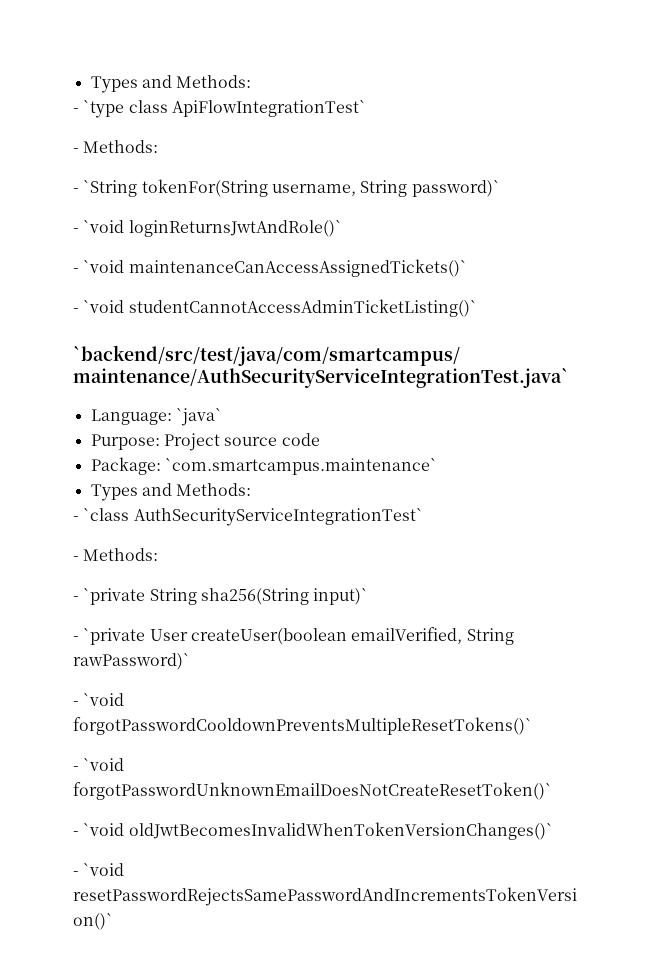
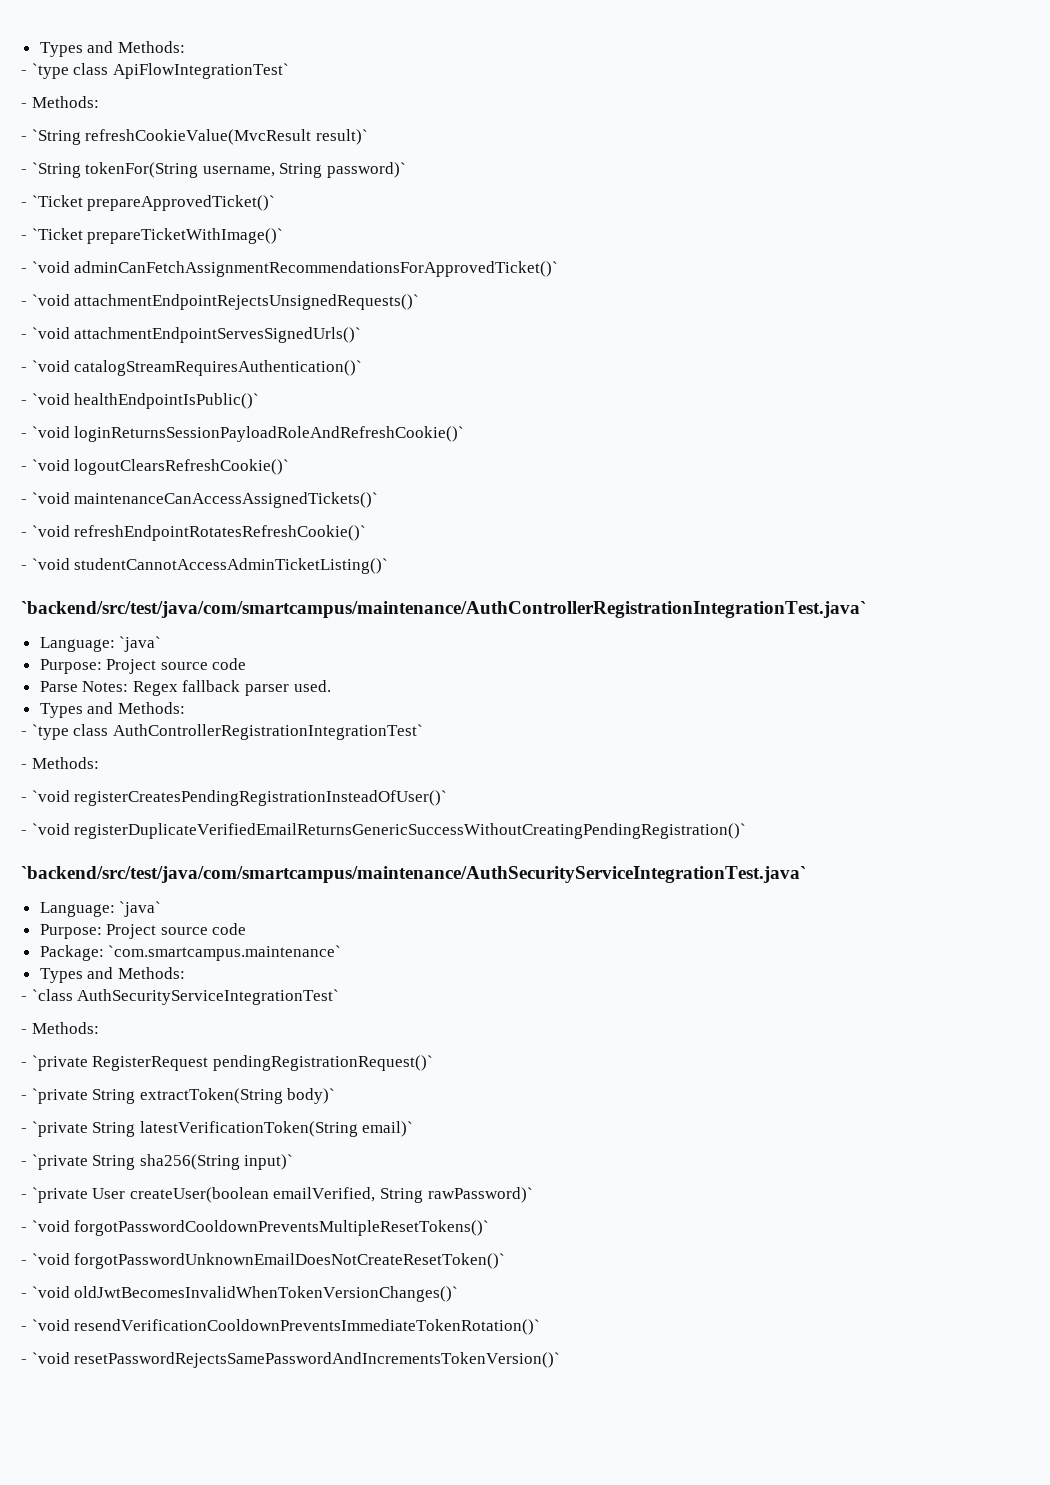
+ - `String refreshCookieValue(MvcResult result)`
- - `void loginReturnsJwtAndRole()`
+ - `Ticket prepareApprovedTicket()`
+ - `Ticket prepareTicketWithImage()`
+ - `void adminCanFetchAssignmentRecommendationsForApprovedTicket()`
+ - `void attachmentEndpointRejectsUnsignedRequests()`
+ - `void attachmentEndpointServesSignedUrls()`
+ - `void catalogStreamRequiresAuthentication()`
+ - `void healthEndpointIsPublic()`
+ - `void loginReturnsSessionPayloadRoleAndRefreshCookie()`
+ - `void logoutClearsRefreshCookie()`
+ - `void refreshEndpointRotatesRefreshCookie()`
+ `backend/src/test/java/com/smartcampus/maintenance/AuthControllerRegistrationIntegrationTest.java`
+ Language: `java`
+ Purpose: Project source code
+ Parse Notes: Regex fallback parser used.
+ Types and Methods:
+ - `type class AuthControllerRegistrationIntegrationTest`
+ - Methods:
+ - `void registerCreatesPendingRegistrationInsteadOfUser()`
+ - `void registerDuplicateVerifiedEmailReturnsGenericSuccessWithoutCreatingPendingRegistration()`
+ - `private RegisterRequest pendingRegistrationRequest()`
+ - `private String extractToken(String body)`
+ - `private String latestVerificationToken(String email)`
+ - `void resendVerificationCooldownPreventsImmediateTokenRotation()`

